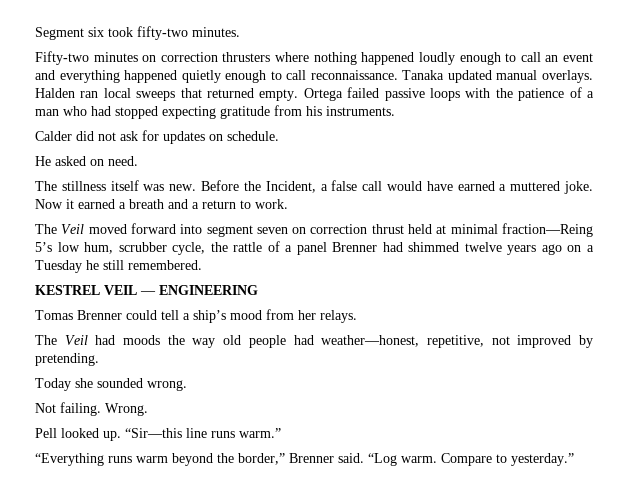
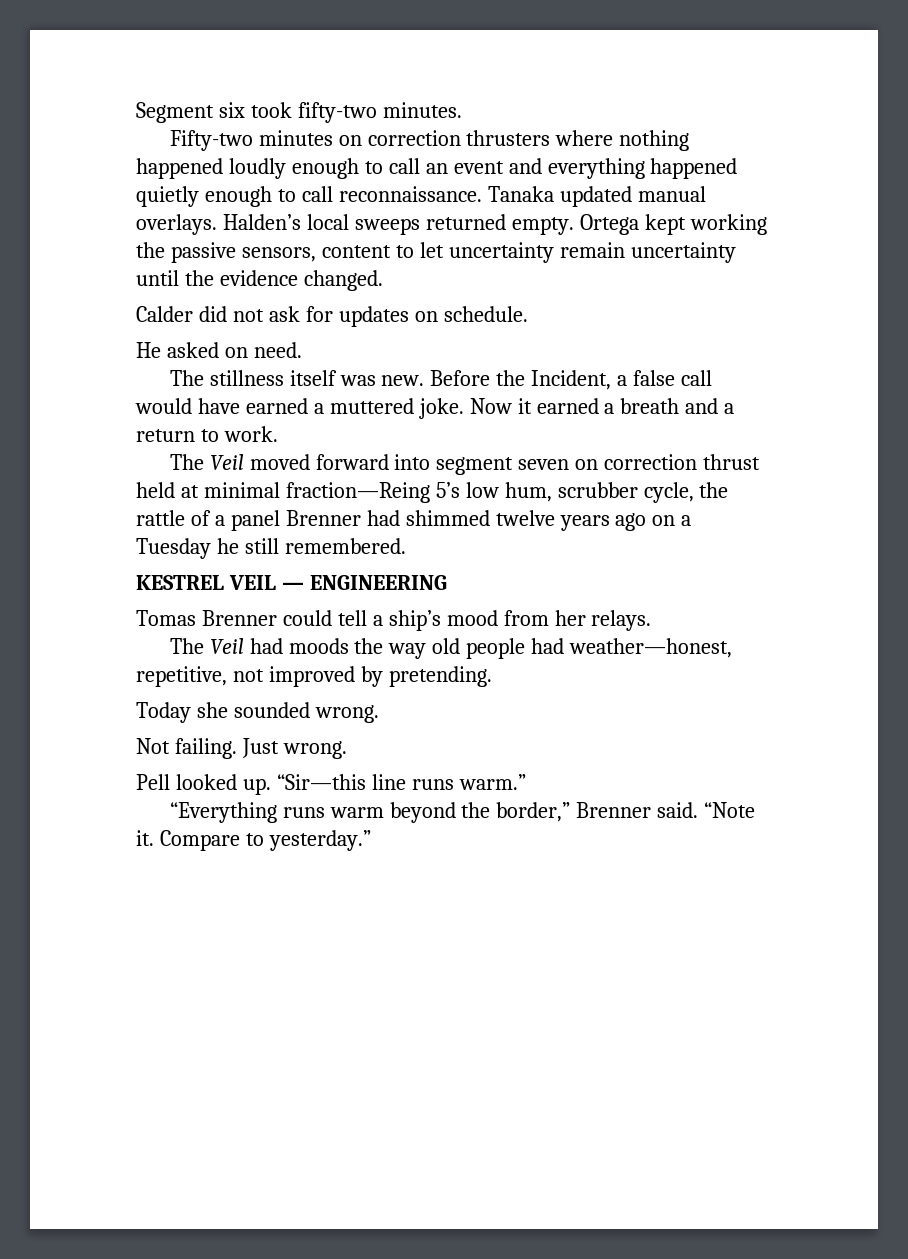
- Halden ran local sweeps that returned empty.
+ Halden’s local sweeps returned empty.
- Ortega failed passive loops with the patience of a man who had stopped expecting gratitude from his instruments.
+ Ortega kept working the passive sensors, content to let uncertainty remain uncertainty until the evidence changed.
- Wrong.
+ Just wrong.
- “Log warm.
+ “Note it.

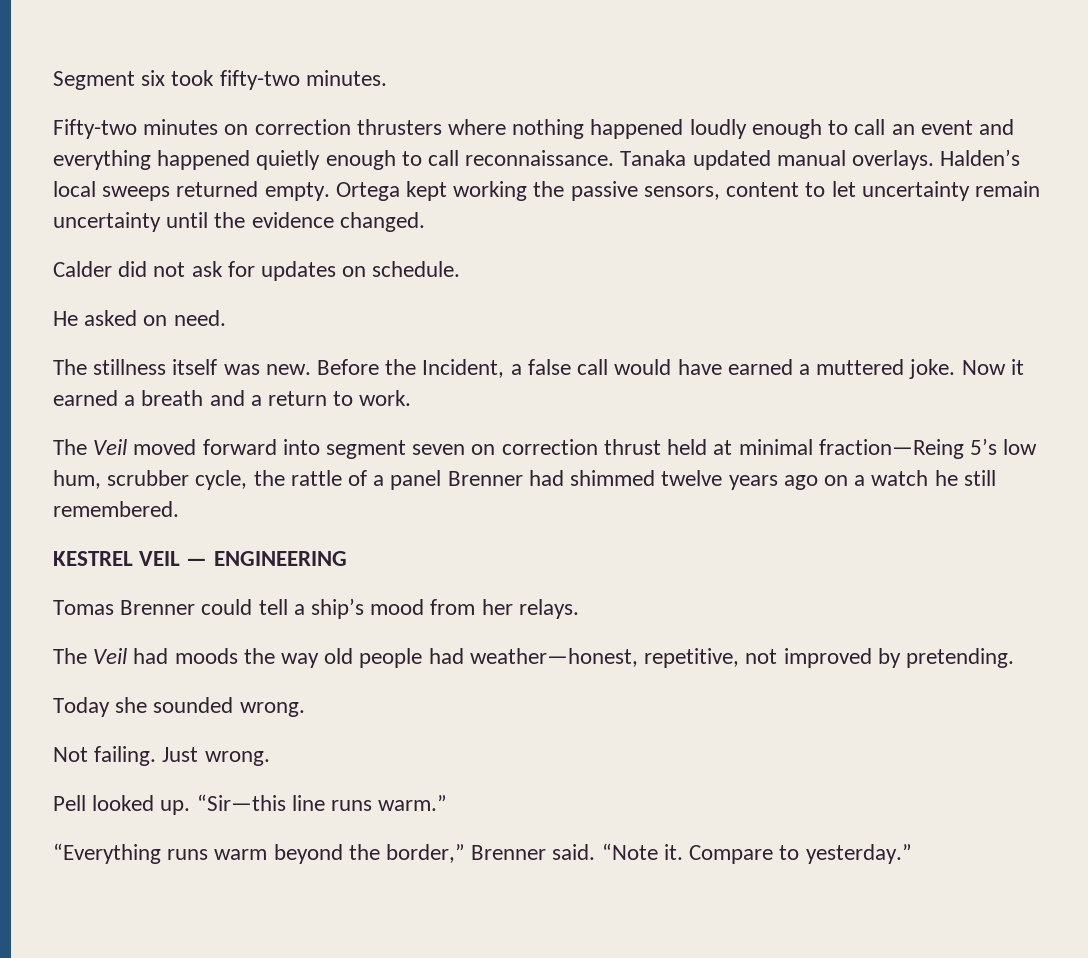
- The Veil moved forward into segment seven on correction thrust held at minimal fraction—Reing 5’s low hum, scrubber cycle, the rattle of a panel Brenner had shimmed twelve years ago on a Tuesday he still remembered.
+ The Veil moved forward into segment seven on correction thrust held at minimal fraction—Reing 5’s low hum, scrubber cycle, the rattle of a panel Brenner had shimmed twelve years ago on a watch he still remembered.

